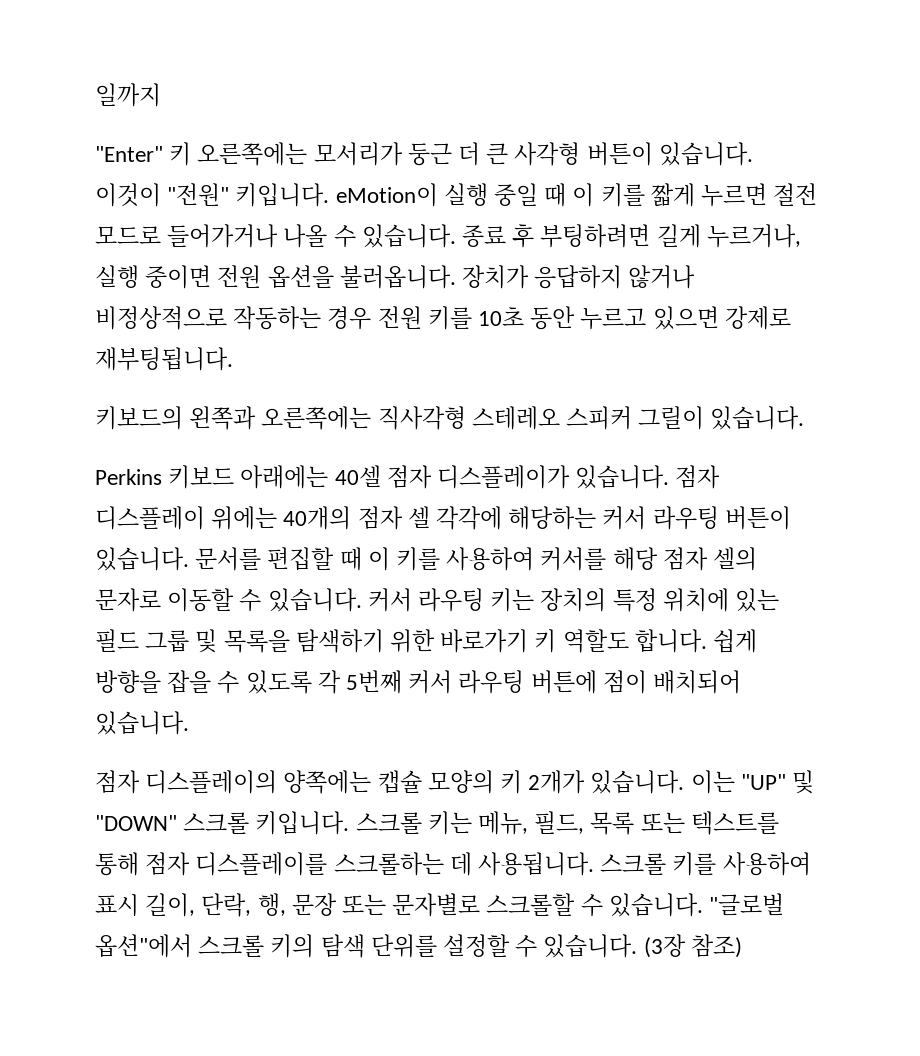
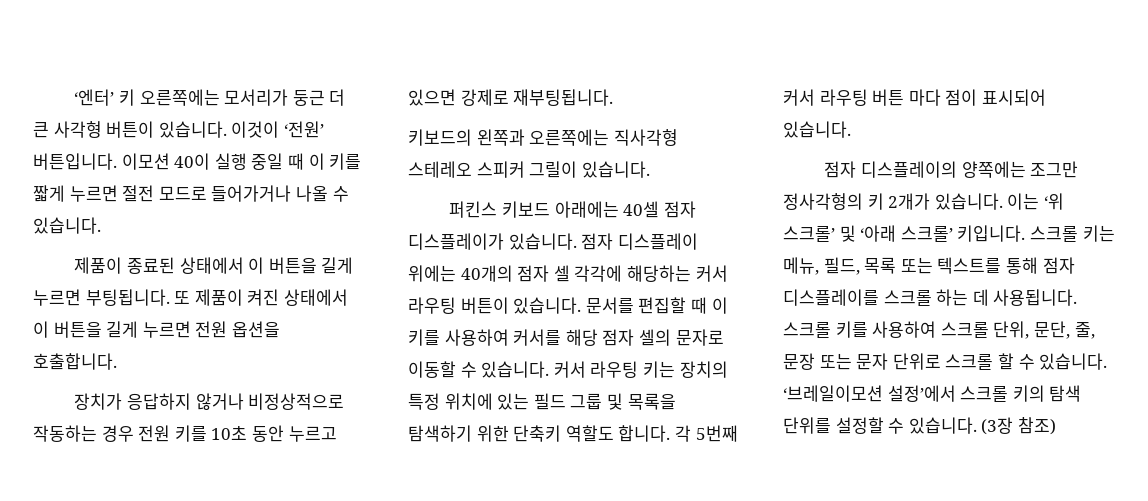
- 일까지
- "Enter" 키 오른쪽에는 모서리가 둥근 더 큰 사각형 버튼이 있습니다.
+ ‘엔터’ 키 오른쪽에는 모서리가 둥근 더 큰 사각형 버튼이 있습니다.
- 이것이 "전원" 키입니다. eMotion이 실행 중일 때 이 키를 짧게 누르면 절전 모드로 들어가거나 나올 수 있습니다. 종료 후 부팅하려면 길게 누르거나, 실행 중이면 전원 옵션을 불러옵니다. 장치가 응답하지 않거나 비정상적으로 작동하는 경우 전원 키를 10초 동안 누르고 있으면 강제로 재부팅됩니다.
+ 이것이 ‘전원’ 버튼입니다. 이모션 40이 실행 중일 때 이 키를 짧게 누르면 절전 모드로 들어가거나 나올 수 있습니다.
+ 제품이 종료된 상태에서 이 버튼을 길게 누르면 부팅됩니다. 또 제품이 켜진 상태에서 이 버튼을 길게 누르면 전원 옵션을 호출합니다.
+ 장치가 응답하지 않거나 비정상적으로 작동하는 경우 전원 키를 10초 동안 누르고 있으면 강제로 재부팅됩니다.
- Perkins 키보드 아래에는 40셀 점자 디스플레이가 있습니다.
+ 퍼킨스 키보드 아래에는 40셀 점자 디스플레이가 있습니다.
- 커서 라우팅 키는 장치의 특정 위치에 있는 필드 그룹 및 목록을 탐색하기 위한 바로가기 키 역할도 합니다. 쉽게 방향을 잡을 수 있도록 각 5번째 커서 라우팅 버튼에 점이 배치되어 있습니다.
+ 커서 라우팅 키는 장치의 특정 위치에 있는 필드 그룹 및 목록을 탐색하기 위한 단축키 역할도 합니다. 각 5번째 커서 라우팅 버튼 마다 점이 표시되어 있습니다.
- 점자 디스플레이의 양쪽에는 캡슐 모양의 키 2개가 있습니다.
+ 점자 디스플레이의 양쪽에는 조그만 정사각형의 키 2개가 있습니다.
- 이는 "UP" 및 "DOWN" 스크롤 키입니다.
+ 이는 ‘위 스크롤’ 및 ‘아래 스크롤’ 키입니다.
- 스크롤 키는 메뉴, 필드, 목록 또는 텍스트를 통해 점자 디스플레이를 스크롤하는 데 사용됩니다.
+ 스크롤 키는 메뉴, 필드, 목록 또는 텍스트를 통해 점자 디스플레이를 스크롤 하는 데 사용됩니다.
- 스크롤 키를 사용하여 표시 길이, 단락, 행, 문장 또는 문자별로 스크롤할 수 있습니다. "글로벌 옵션"에서 스크롤 키의 탐색 단위를 설정할 수 있습니다.
+ 스크롤 키를 사용하여 스크롤 단위, 문단, 줄, 문장 또는 문자 단위로 스크롤 할 수 있습니다. ‘브레일이모션 설정’에서 스크롤 키의 탐색 단위를 설정할 수 있습니다.

